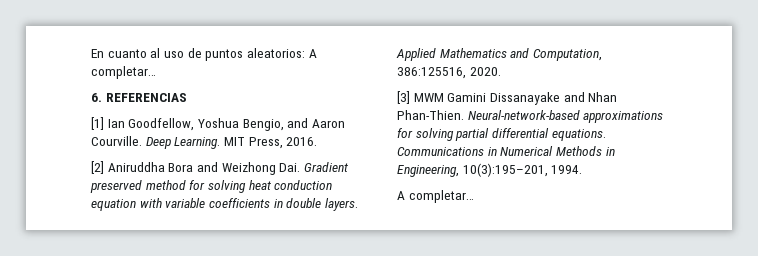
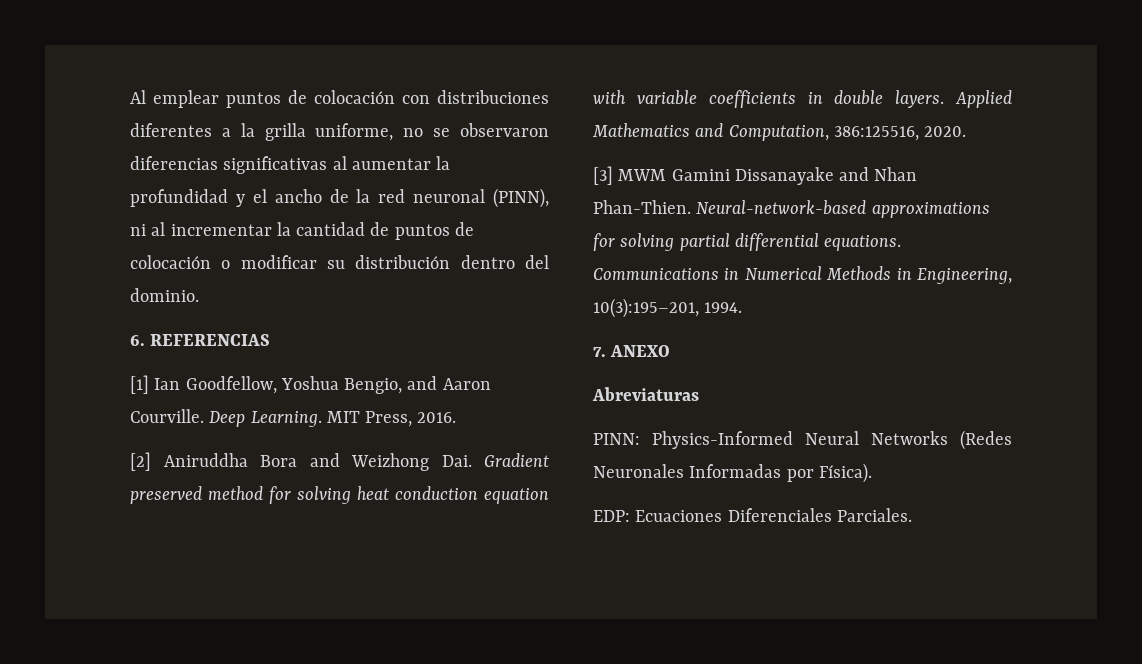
- En cuanto al uso de puntos aleatorios: A completar…
+ Al emplear puntos de colocación con distribuciones diferentes a la grilla uniforme, no se observaron diferencias significativas al aumentar la profundidad y el ancho de la red neuronal (PINN), ni al incrementar la cantidad de puntos de colocación o modificar su distribución dentro del dominio.
  Communications in Numerical Methods in Engineering, 10(3):195–201, 1994.
- A completar…
+ 7. ANEXO
+ Abreviaturas
+ PINN: Physics-Informed Neural Networks (Redes Neuronales Informadas por Física).
+ EDP: Ecuaciones Diferenciales Parciales.

